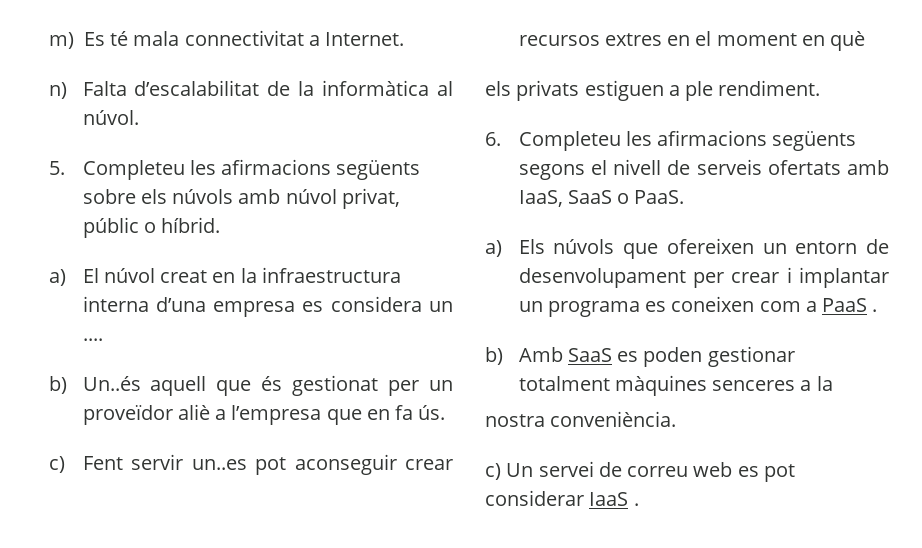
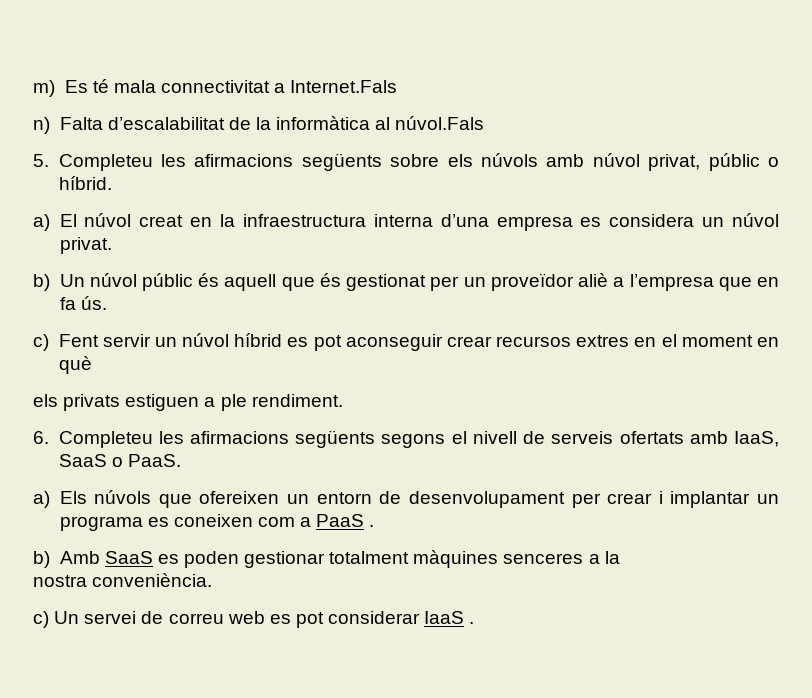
- m) Es té mala connectivitat a Internet.
+ m) Es té mala connectivitat a Internet.Fals
- n) Falta d’escalabilitat de la informàtica al núvol.
+ n) Falta d’escalabilitat de la informàtica al núvol.Fals
- a) El núvol creat en la infraestructura interna d’una empresa es considera un ....
- b) Un..és aquell que és gestionat per un proveïdor aliè a l’empresa que en fa ús.
+ a) El núvol creat en la infraestructura interna d’una empresa es considera un núvol privat.
+ b) Un núvol públic és aquell que és gestionat per un proveïdor aliè a l’empresa que en fa ús.
- c) Fent servir un..es pot aconseguir crear recursos extres en el moment en què
+ c) Fent servir un núvol híbrid es pot aconseguir crear recursos extres en el moment en què

